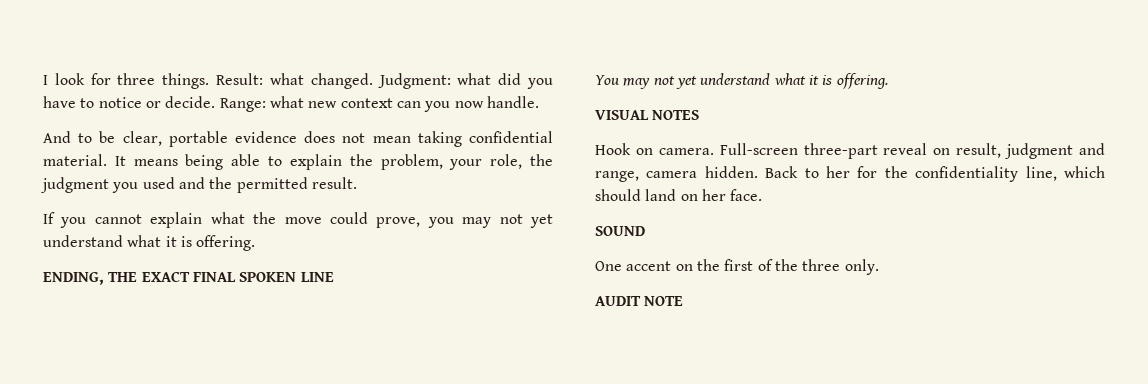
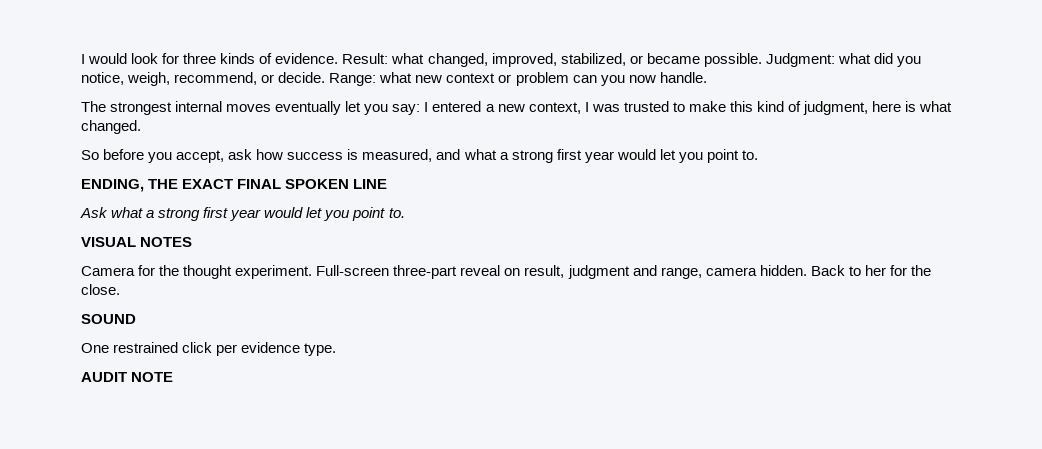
- I look for three things. Result: what changed.
+ I would look for three kinds of evidence. Result: what changed, improved, stabilized, or became possible.
- Judgment: what did you have to notice or decide.
+ Judgment: what did you notice, weigh, recommend, or decide.
- Range: what new context can you now handle.
+ Range: what new context or problem can you now handle.
- And to be clear, portable evidence does not mean taking confidential material. It means being able to explain the problem, your role, the judgment you used and the permitted result.
- If you cannot explain what the move could prove, you may not yet understand what it is offering.
+ The strongest internal moves eventually let you say: I entered a new context, I was trusted to make this kind of judgment, here is what changed.
+ So before you accept, ask how success is measured, and what a strong first year would let you point to.
- You may not yet understand what it is offering.
+ Ask what a strong first year would let you point to.
  VISUAL NOTES
- Hook on camera.
+ Camera for the thought experiment.
- Back to her for the confidentiality line, which should land on her face.
+ Back to her for the close.
  SOUND
- One accent on the first of the three only.
+ One restrained click per evidence type.

